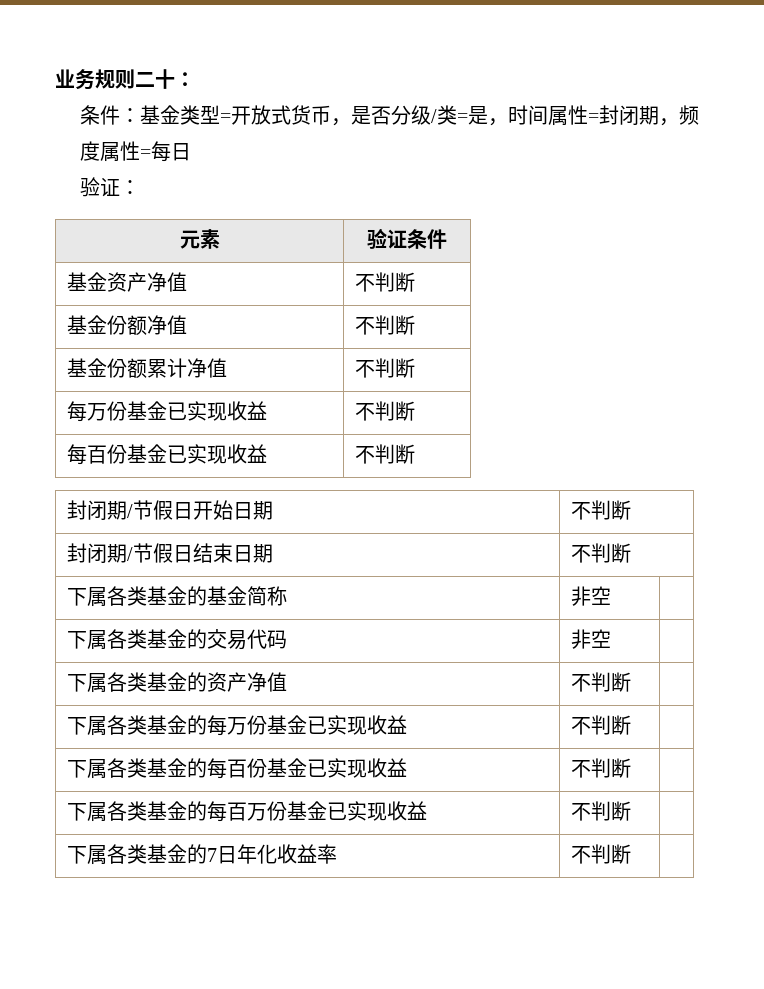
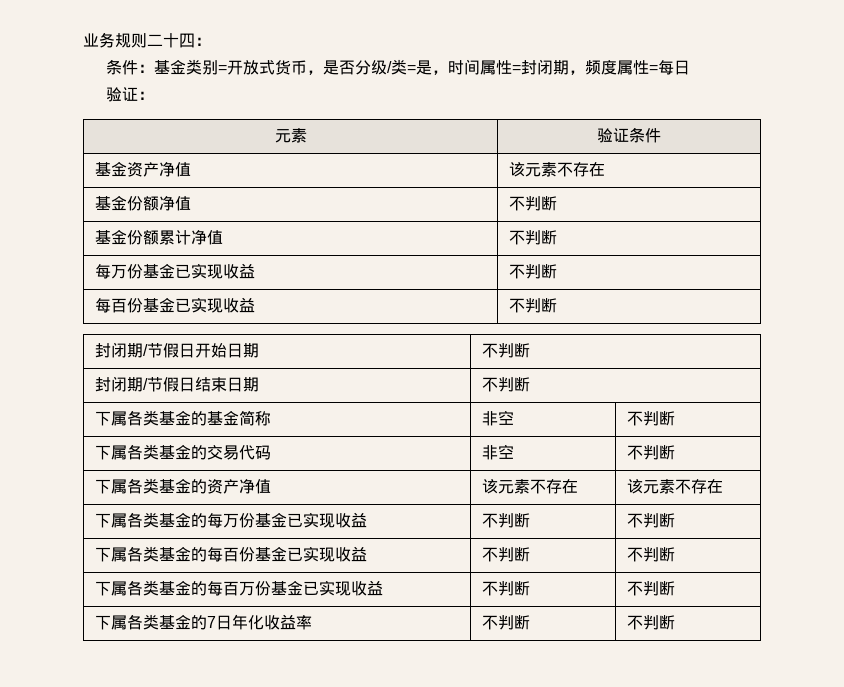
- 业务规则二十：
+ 业务规则二十四：
- 条件：基金类型=开放式货币，是否分级/类=是，时间属性=封闭期，频度属性=每日
+ 条件：基金类别=开放式货币，是否分级/类=是，时间属性=封闭期，频度属性=每日
- 基金资产净值 | 不判断
+ 基金资产净值 | 该元素不存在
- 下属各类基金的基金简称 | 非空 |
+ 下属各类基金的基金简称 | 非空 | 不判断
- 下属各类基金的交易代码 | 非空 |
+ 下属各类基金的交易代码 | 非空 | 不判断
- 下属各类基金的资产净值 | 不判断 |
+ 下属各类基金的资产净值 | 该元素不存在 | 该元素不存在
- 下属各类基金的每万份基金已实现收益 | 不判断 |
+ 下属各类基金的每万份基金已实现收益 | 不判断 | 不判断
- 下属各类基金的每百份基金已实现收益 | 不判断 |
+ 下属各类基金的每百份基金已实现收益 | 不判断 | 不判断
- 下属各类基金的每百万份基金已实现收益 | 不判断 |
+ 下属各类基金的每百万份基金已实现收益 | 不判断 | 不判断
- 下属各类基金的7日年化收益率 | 不判断 |
+ 下属各类基金的7日年化收益率 | 不判断 | 不判断

